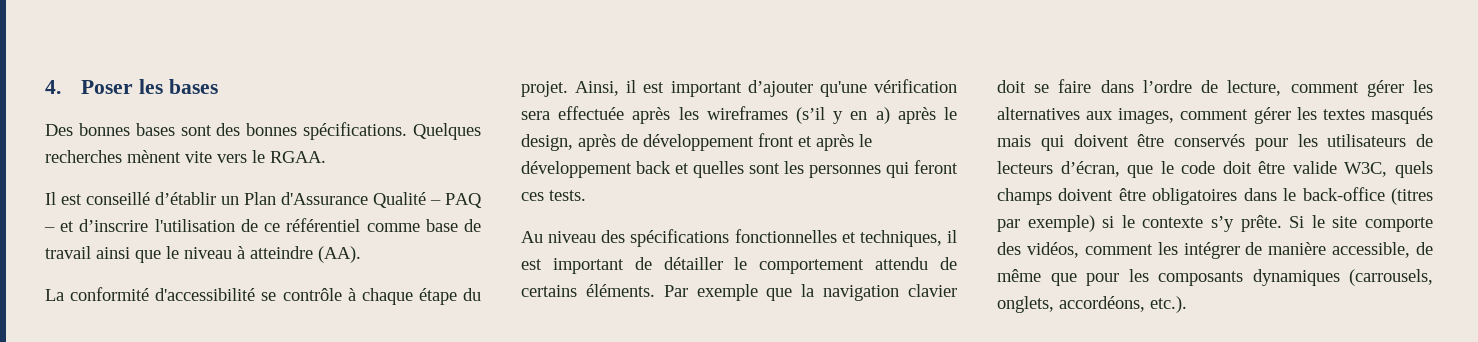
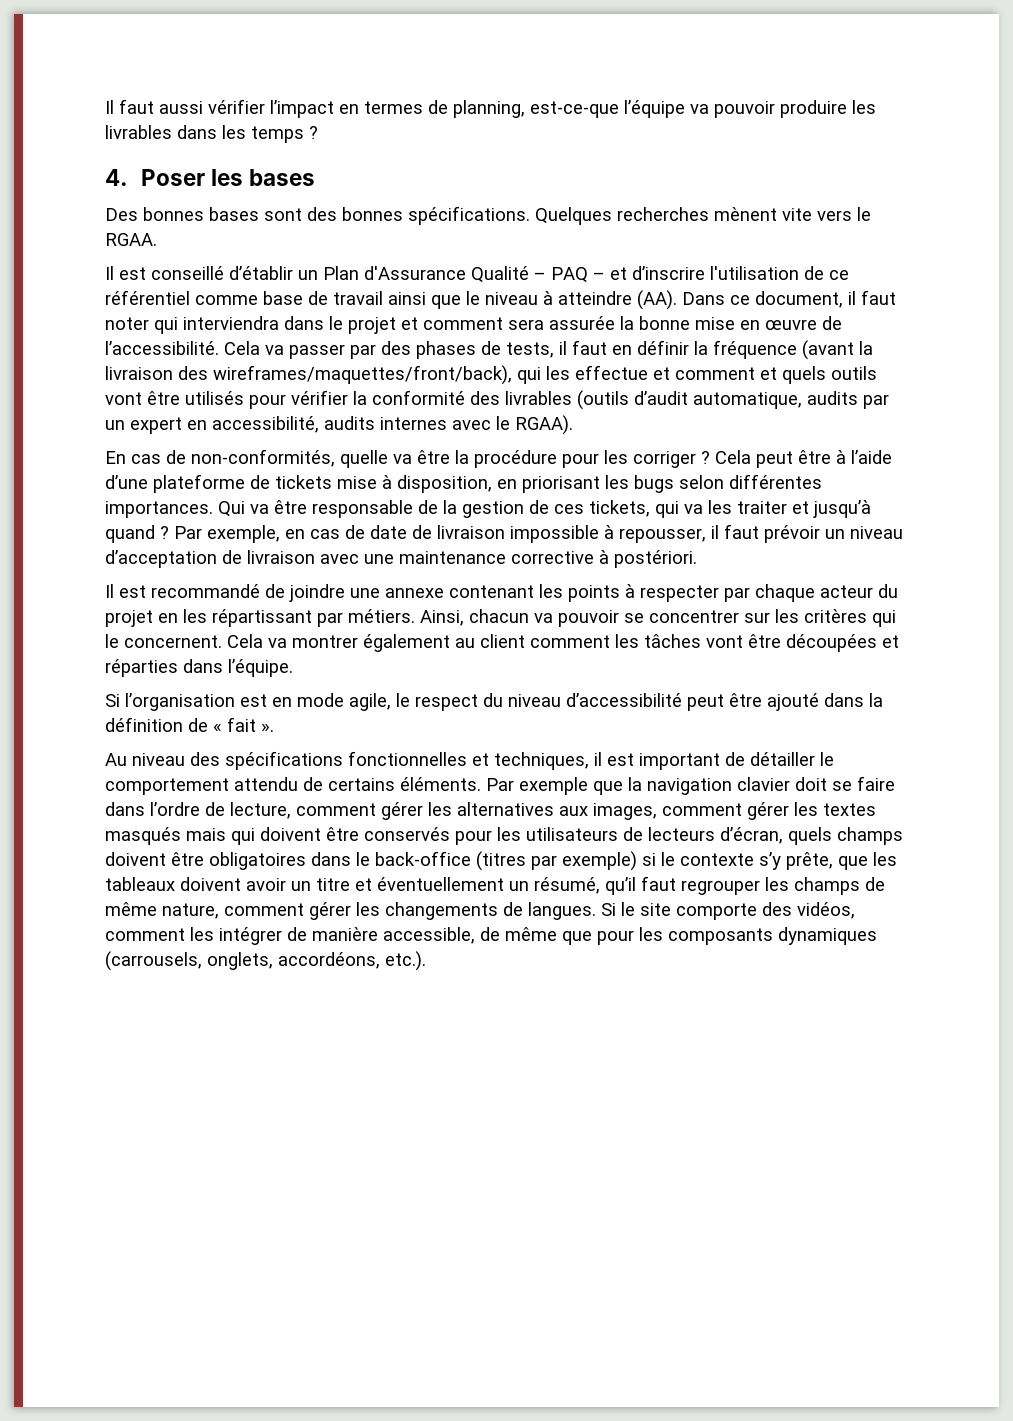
+ Il faut aussi vérifier l’impact en termes de planning, est-ce-que l’équipe va pouvoir produire les livrables dans les temps ?
- Il est conseillé d’établir un Plan d'Assurance Qualité – PAQ – et d’inscrire l'utilisation de ce référentiel comme base de travail ainsi que le niveau à atteindre (AA).
- La conformité d'accessibilité se contrôle à chaque étape du projet. Ainsi, il est important d’ajouter qu'une vérification sera effectuée après les wireframes (s’il y en a) après le design, après de développement front et après le développement back et quelles sont les personnes qui feront ces tests.
+ Il est conseillé d’établir un Plan d'Assurance Qualité – PAQ – et d’inscrire l'utilisation de ce référentiel comme base de travail ainsi que le niveau à atteindre (AA). Dans ce document, il faut noter qui interviendra dans le projet et comment sera assurée la bonne mise en œuvre de l’accessibilité. Cela va passer par des phases de tests, il faut en définir la fréquence (avant la livraison des wireframes/maquettes/front/back), qui les effectue et comment et quels outils vont être utilisés pour vérifier la conformité des livrables (outils d’audit automatique, audits par un expert en accessibilité, audits internes avec le RGAA).
+ En cas de non-conformités, quelle va être la procédure pour les corriger ? Cela peut être à l’aide d’une plateforme de tickets mise à disposition, en priorisant les bugs selon différentes importances. Qui va être responsable de la gestion de ces tickets, qui va les traiter et jusqu’à quand ? Par exemple, en cas de date de livraison impossible à repousser, il faut prévoir un niveau d’acceptation de livraison avec une maintenance corrective à postériori.
+ Il est recommandé de joindre une annexe contenant les points à respecter par chaque acteur du projet en les répartissant par métiers. Ainsi, chacun va pouvoir se concentrer sur les critères qui le concernent. Cela va montrer également au client comment les tâches vont être découpées et réparties dans l’équipe.
+ Si l’organisation est en mode agile, le respect du niveau d’accessibilité peut être ajouté dans la définition de « fait ».
- Par exemple que la navigation clavier doit se faire dans l’ordre de lecture, comment gérer les alternatives aux images, comment gérer les textes masqués mais qui doivent être conservés pour les utilisateurs de lecteurs d’écran, que le code doit être valide W3C, quels champs doivent être obligatoires dans le back-office (titres par exemple) si le contexte s’y prête.
+ Par exemple que la navigation clavier doit se faire dans l’ordre de lecture, comment gérer les alternatives aux images, comment gérer les textes masqués mais qui doivent être conservés pour les utilisateurs de lecteurs d’écran, quels champs doivent être obligatoires dans le back-office (titres par exemple) si le contexte s’y prête, que les tableaux doivent avoir un titre et éventuellement un résumé, qu’il faut regrouper les champs de même nature, comment gérer les changements de langues.

